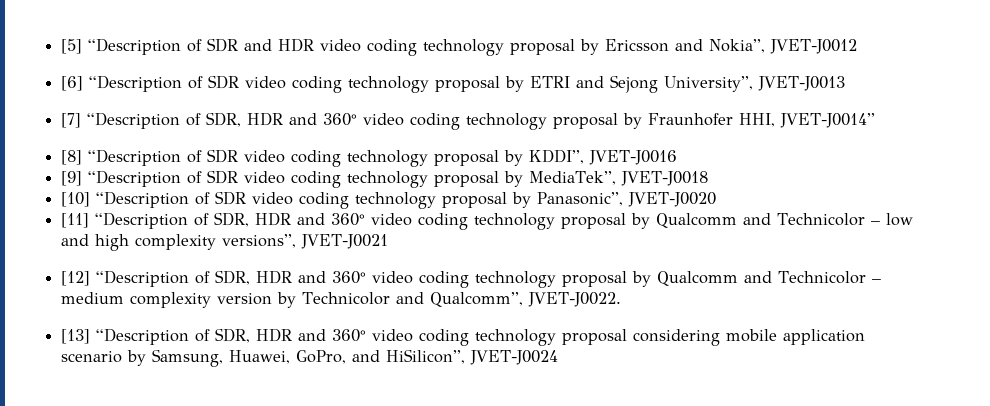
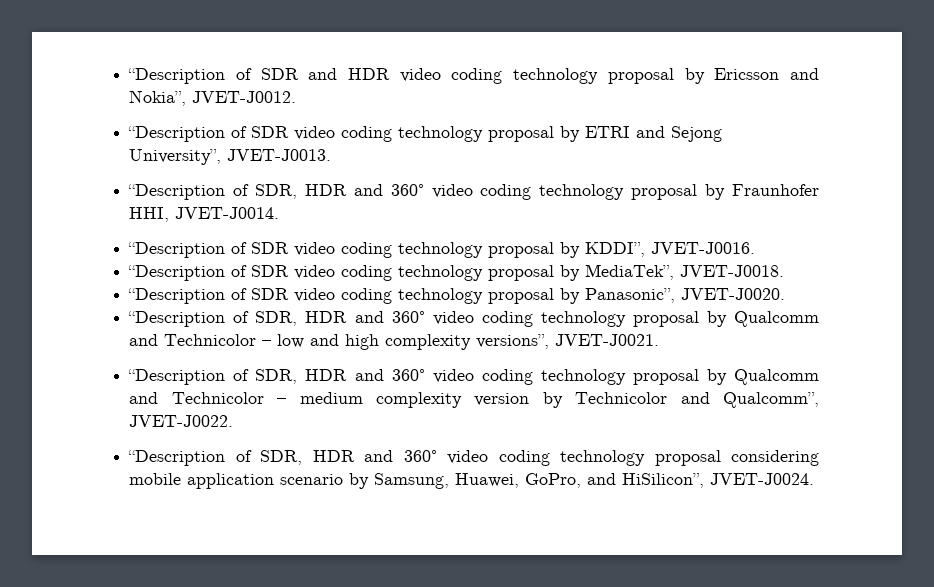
- [5] “Description of SDR and HDR video coding technology proposal by Ericsson and Nokia”, JVET-J0012
- [6] “Description of SDR video coding technology proposal by ETRI and Sejong University”, JVET-J0013
- [7] “Description of SDR, HDR and 360° video coding technology proposal by Fraunhofer HHI, JVET-J0014”
- [8] “Description of SDR video coding technology proposal by KDDI”, JVET-J0016
- [9] “Description of SDR video coding technology proposal by MediaTek”, JVET-J0018
- [10] “Description of SDR video coding technology proposal by Panasonic”, JVET-J0020
- [11] “Description of SDR, HDR and 360° video coding technology proposal by Qualcomm and Technicolor – low and high complexity versions”, JVET-J0021
- [12] “Description of SDR, HDR and 360° video coding technology proposal by Qualcomm and Technicolor – medium complexity version by Technicolor and Qualcomm”, JVET-J0022.
+ “Description of SDR and HDR video coding technology proposal by Ericsson and Nokia”, JVET-J0012.
+ “Description of SDR video coding technology proposal by ETRI and Sejong University”, JVET-J0013.
+ “Description of SDR, HDR and 360° video coding technology proposal by Fraunhofer HHI, JVET-J0014.
+ “Description of SDR video coding technology proposal by KDDI”, JVET-J0016.
+ “Description of SDR video coding technology proposal by MediaTek”, JVET-J0018.
+ “Description of SDR video coding technology proposal by Panasonic”, JVET-J0020.
+ “Description of SDR, HDR and 360° video coding technology proposal by Qualcomm and Technicolor – low and high complexity versions”, JVET-J0021.
+ “Description of SDR, HDR and 360° video coding technology proposal by Qualcomm and Technicolor – medium complexity version by Technicolor and Qualcomm”, JVET-J0022.
- [13] “Description of SDR, HDR and 360° video coding technology proposal considering mobile application scenario by Samsung, Huawei, GoPro, and HiSilicon”, JVET-J0024
+ “Description of SDR, HDR and 360° video coding technology proposal considering mobile application scenario by Samsung, Huawei, GoPro, and HiSilicon”, JVET-J0024.

